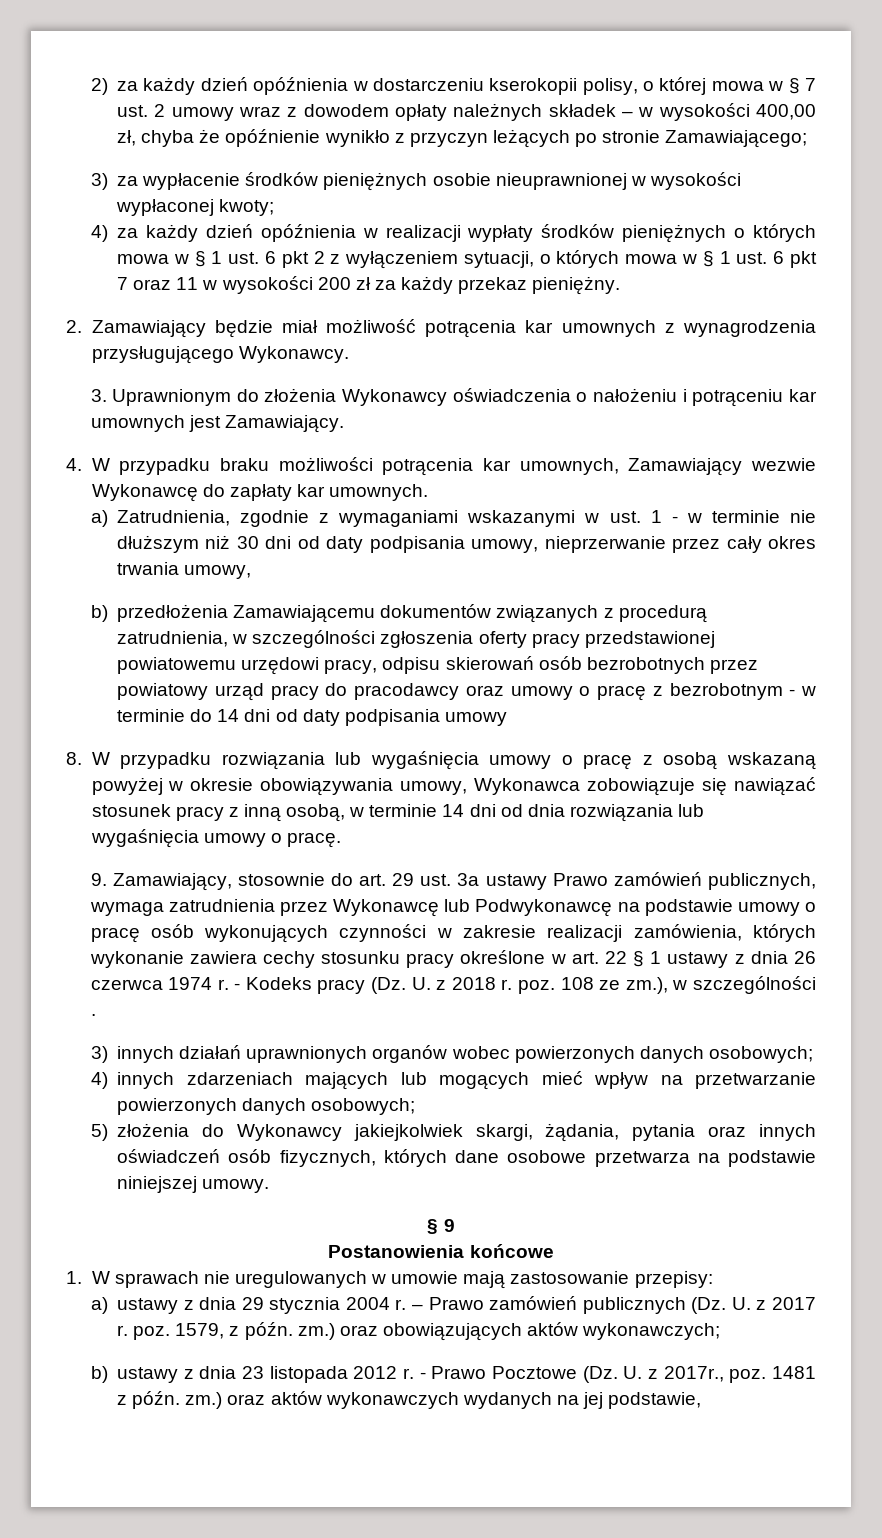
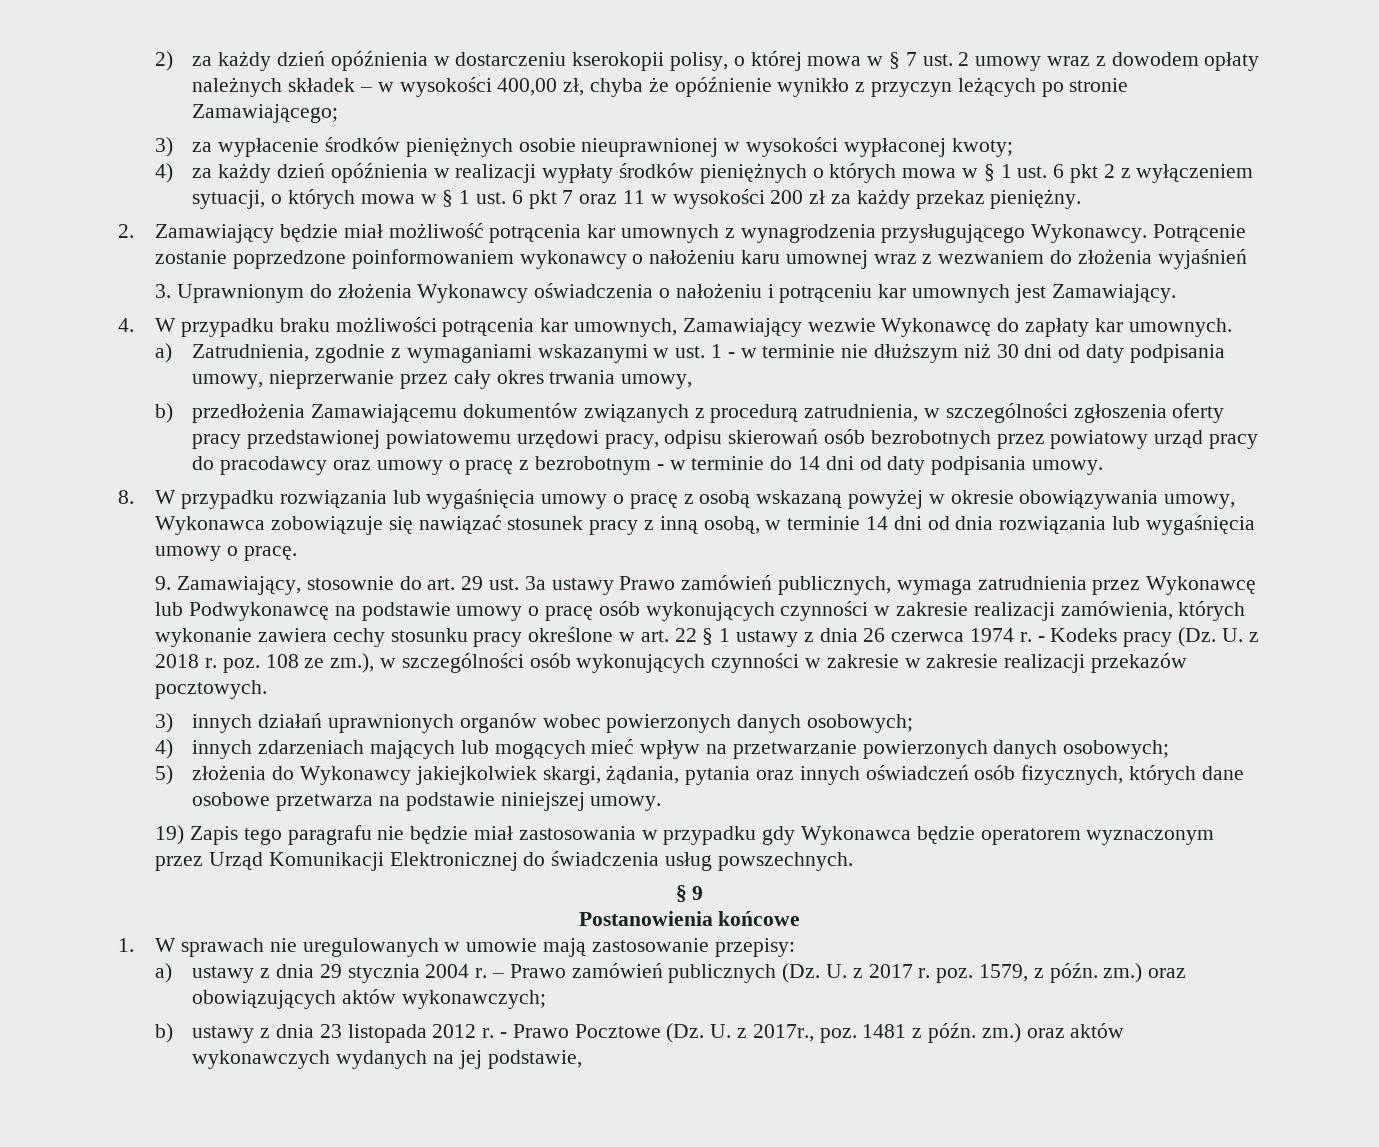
+ Potrącenie zostanie poprzedzone poinformowaniem wykonawcy o nałożeniu karu umownej wraz z wezwaniem do złożenia wyjaśnień
- b) przedłożenia Zamawiającemu dokumentów związanych z procedurą zatrudnienia, w szczególności zgłoszenia oferty pracy przedstawionej powiatowemu urzędowi pracy, odpisu skierowań osób bezrobotnych przez powiatowy urząd pracy do pracodawcy oraz umowy o pracę z bezrobotnym - w terminie do 14 dni od daty podpisania umowy
+ b) przedłożenia Zamawiającemu dokumentów związanych z procedurą zatrudnienia, w szczególności zgłoszenia oferty pracy przedstawionej powiatowemu urzędowi pracy, odpisu skierowań osób bezrobotnych przez powiatowy urząd pracy do pracodawcy oraz umowy o pracę z bezrobotnym - w terminie do 14 dni od daty podpisania umowy.
- - Kodeks pracy (Dz. U. z 2018 r. poz. 108 ze zm.), w szczególności .
+ - Kodeks pracy (Dz. U. z 2018 r. poz. 108 ze zm.), w szczególności osób wykonujących czynności w zakresie w zakresie realizacji przekazów pocztowych.
+ 19) Zapis tego paragrafu nie będzie miał zastosowania w przypadku gdy Wykonawca będzie operatorem wyznaczonym przez Urząd Komunikacji Elektronicznej do świadczenia usług powszechnych.

